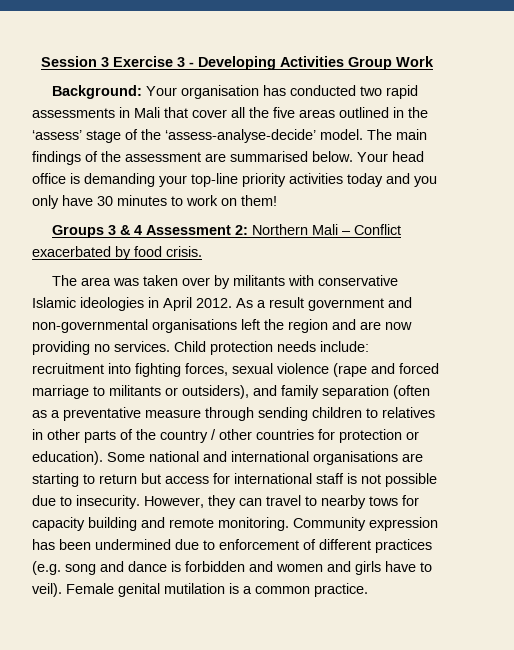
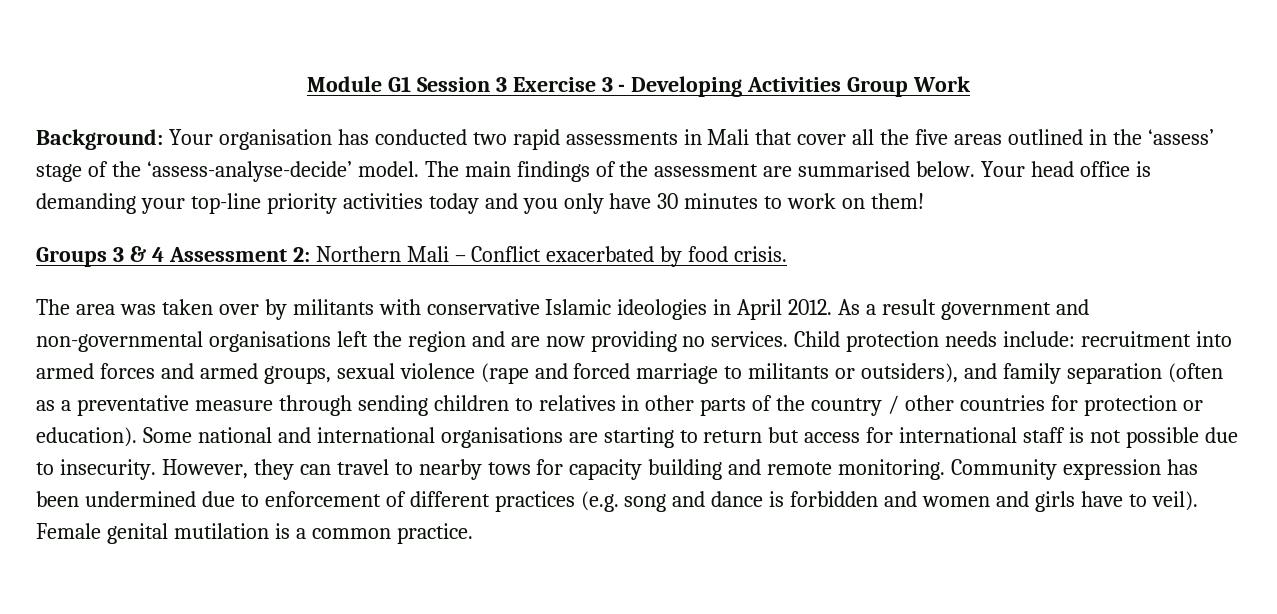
- Session 3 Exercise 3 - Developing Activities Group Work
+ Module G1 Session 3 Exercise 3 - Developing Activities Group Work
- Child protection needs include: recruitment into fighting forces, sexual violence (rape and forced marriage to militants or outsiders), and family separation (often as a preventative measure through sending children to relatives in other parts of the country / other countries for protection or education).
+ Child protection needs include: recruitment into armed forces and armed groups, sexual violence (rape and forced marriage to militants or outsiders), and family separation (often as a preventative measure through sending children to relatives in other parts of the country / other countries for protection or education).

